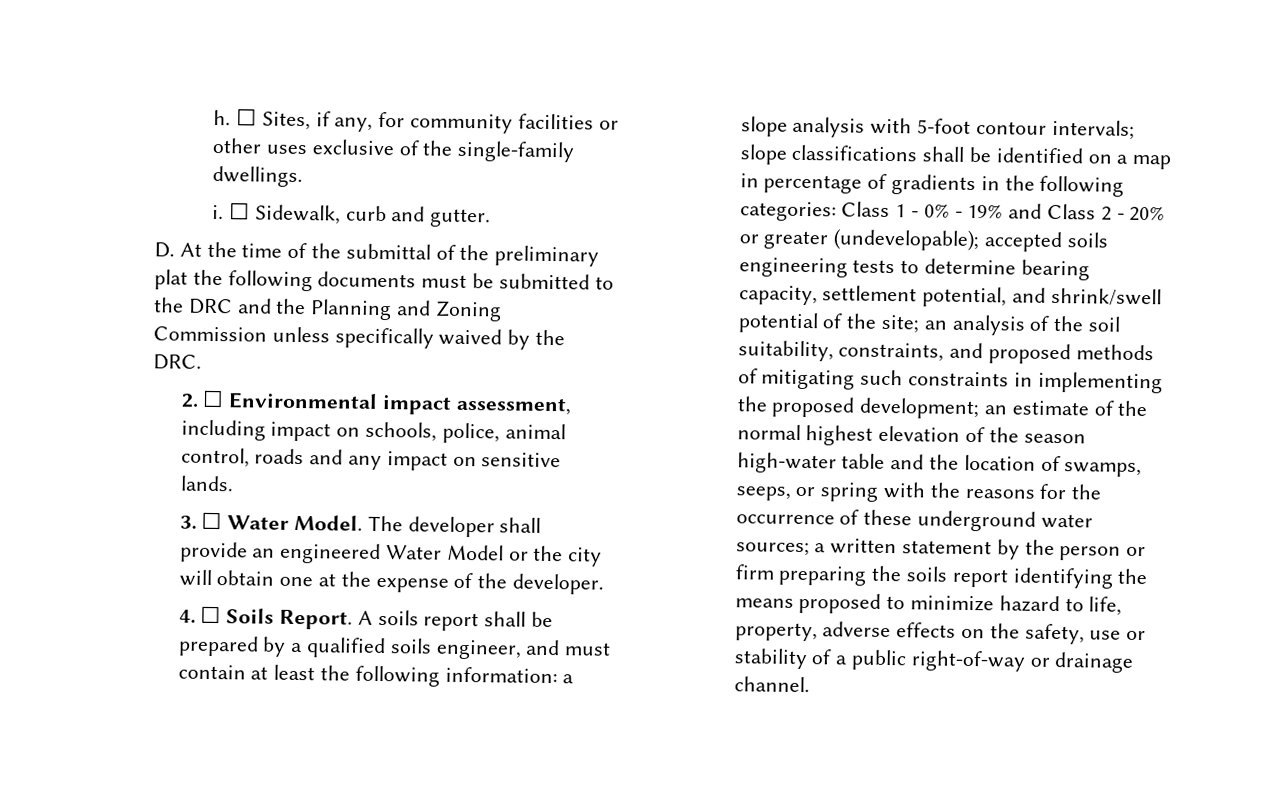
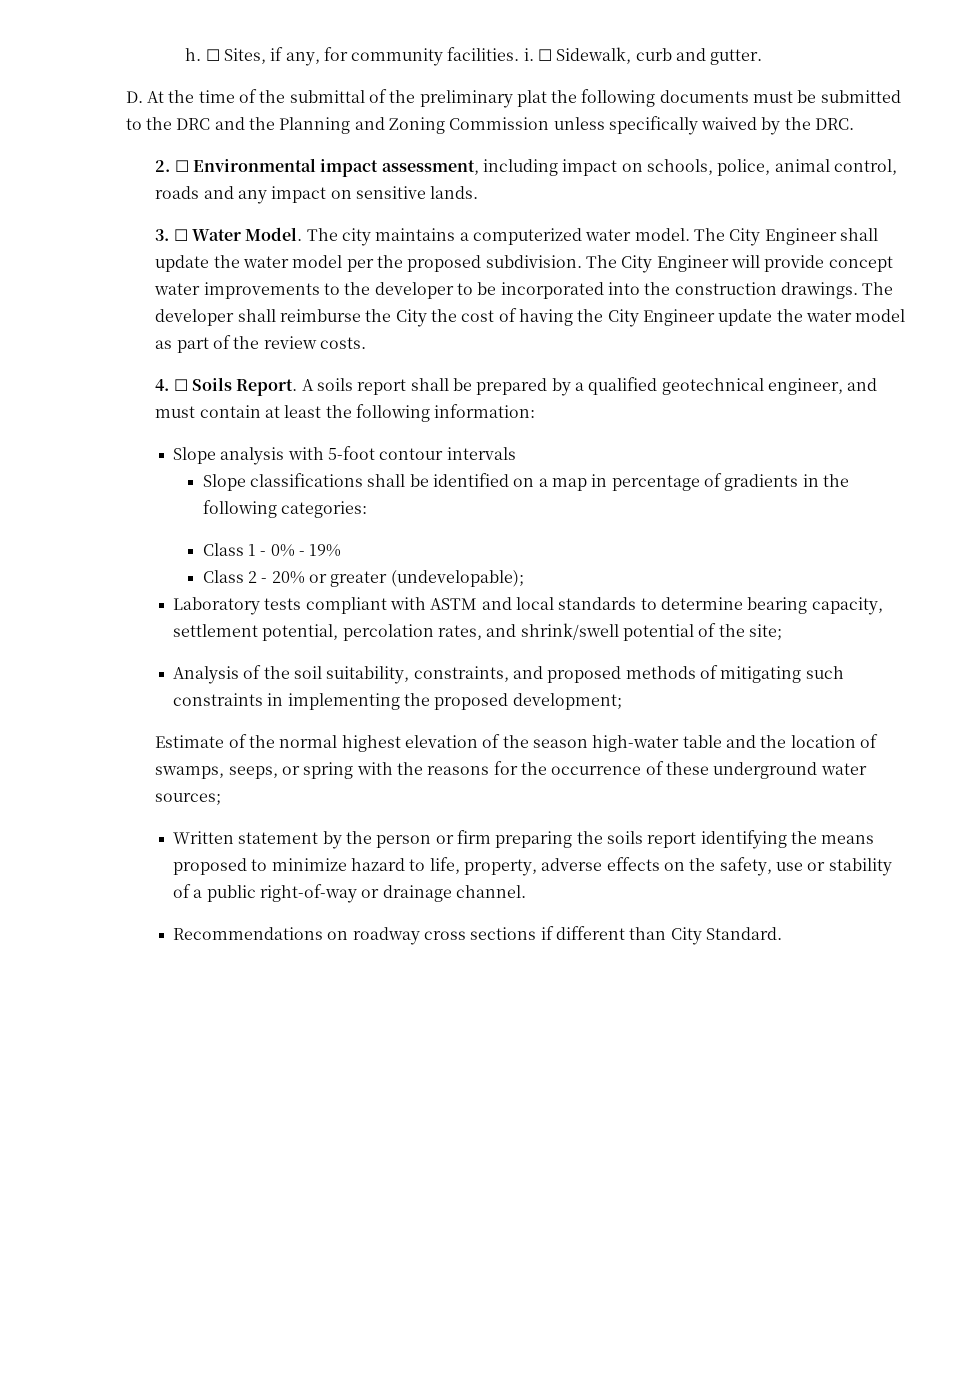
- ☐ Sites, if any, for community facilities or other uses exclusive of the single-family dwellings.
- i.
+ ☐ Sites, if any, for community facilities. i.
- The developer shall provide an engineered Water Model or the city will obtain one at the expense of the developer.
+ The city maintains a computerized water model. The City Engineer shall update the water model per the proposed subdivision. The City Engineer will provide concept water improvements to the developer to be incorporated into the construction drawings. The developer shall reimburse the City the cost of having the City Engineer update the water model as part of the review costs.
- A soils report shall be prepared by a qualified soils engineer, and must contain at least the following information: a slope analysis with 5-foot contour intervals; slope classifications shall be identified on a map in percentage of gradients in the following categories: Class 1 - 0% - 19% and Class 2 - 20% or greater (undevelopable); accepted soils engineering tests to determine bearing capacity, settlement potential, and shrink/swell potential of the site; an analysis of the soil suitability, constraints, and proposed methods of mitigating such constraints in implementing the proposed development; an estimate of the normal highest elevation of the season high-water table and the location of swamps, seeps, or spring with the reasons for the occurrence of these underground water sources; a written statement by the person or firm preparing the soils report identifying the means proposed to minimize hazard to life, property, adverse effects on the safety, use or stability of a public right-of-way or drainage channel.
+ A soils report shall be prepared by a qualified geotechnical engineer, and must contain at least the following information:
+ Slope analysis with 5-foot contour intervals
+ Slope classifications shall be identified on a map in percentage of gradients in the following categories:
+ Class 1 - 0% - 19%
+ Class 2 - 20% or greater (undevelopable);
+ Laboratory tests compliant with ASTM and local standards to determine bearing capacity, settlement potential, percolation rates, and shrink/swell potential of the site;
+ Analysis of the soil suitability, constraints, and proposed methods of mitigating such constraints in implementing the proposed development;
+ Estimate of the normal highest elevation of the season high-water table and the location of swamps, seeps, or spring with the reasons for the occurrence of these underground water sources;
+ Written statement by the person or firm preparing the soils report identifying the means proposed to minimize hazard to life, property, adverse effects on the safety, use or stability of a public right-of-way or drainage channel.
+ Recommendations on roadway cross sections if different than City Standard.

